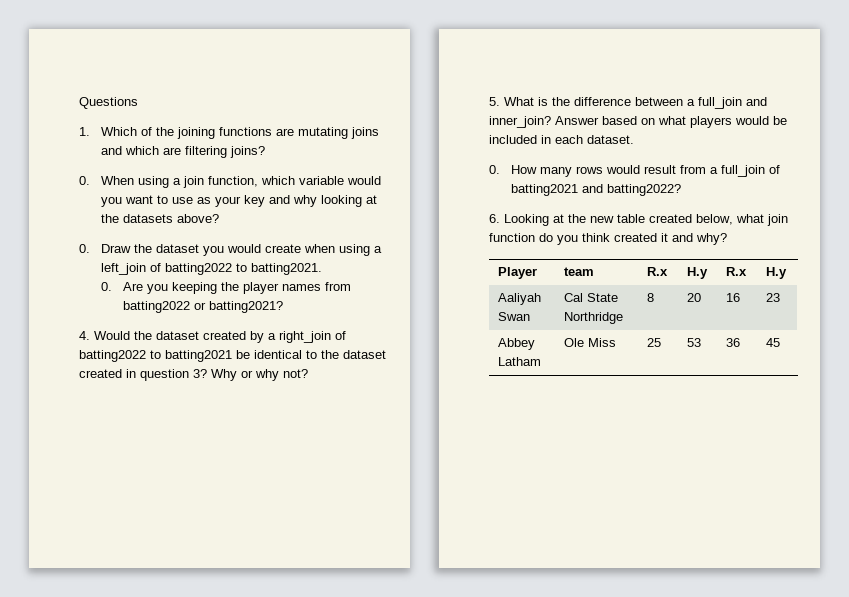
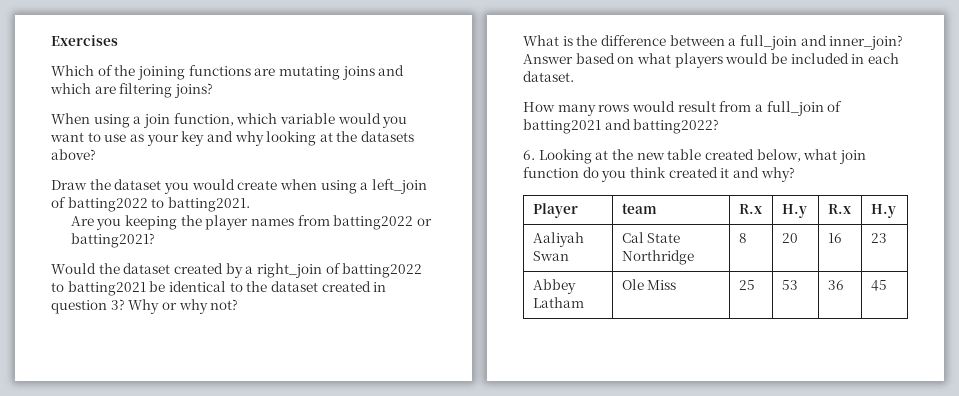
- Questions
- 1. Which of the joining functions are mutating joins and which are filtering joins?
+ Exercises
+ Which of the joining functions are mutating joins and which are filtering joins?
- 0. When using a join function, which variable would you want to use as your key and why looking at the datasets above?
+ When using a join function, which variable would you want to use as your key and why looking at the datasets above?
- 0. Draw the dataset you would create when using a left_join of batting2022 to batting2021.
+ Draw the dataset you would create when using a left_join of batting2022 to batting2021.
- 0. Are you keeping the player names from batting2022 or batting2021?
+ Are you keeping the player names from batting2022 or batting2021?
- 4. Would the dataset created by a right_join of batting2022 to batting2021 be identical to the dataset created in question 3?
+ Would the dataset created by a right_join of batting2022 to batting2021 be identical to the dataset created in question 3?
- 5. What is the difference between a full_join and inner_join?
+ What is the difference between a full_join and inner_join?
- 0. How many rows would result from a full_join of batting2021 and batting2022?
+ How many rows would result from a full_join of batting2021 and batting2022?

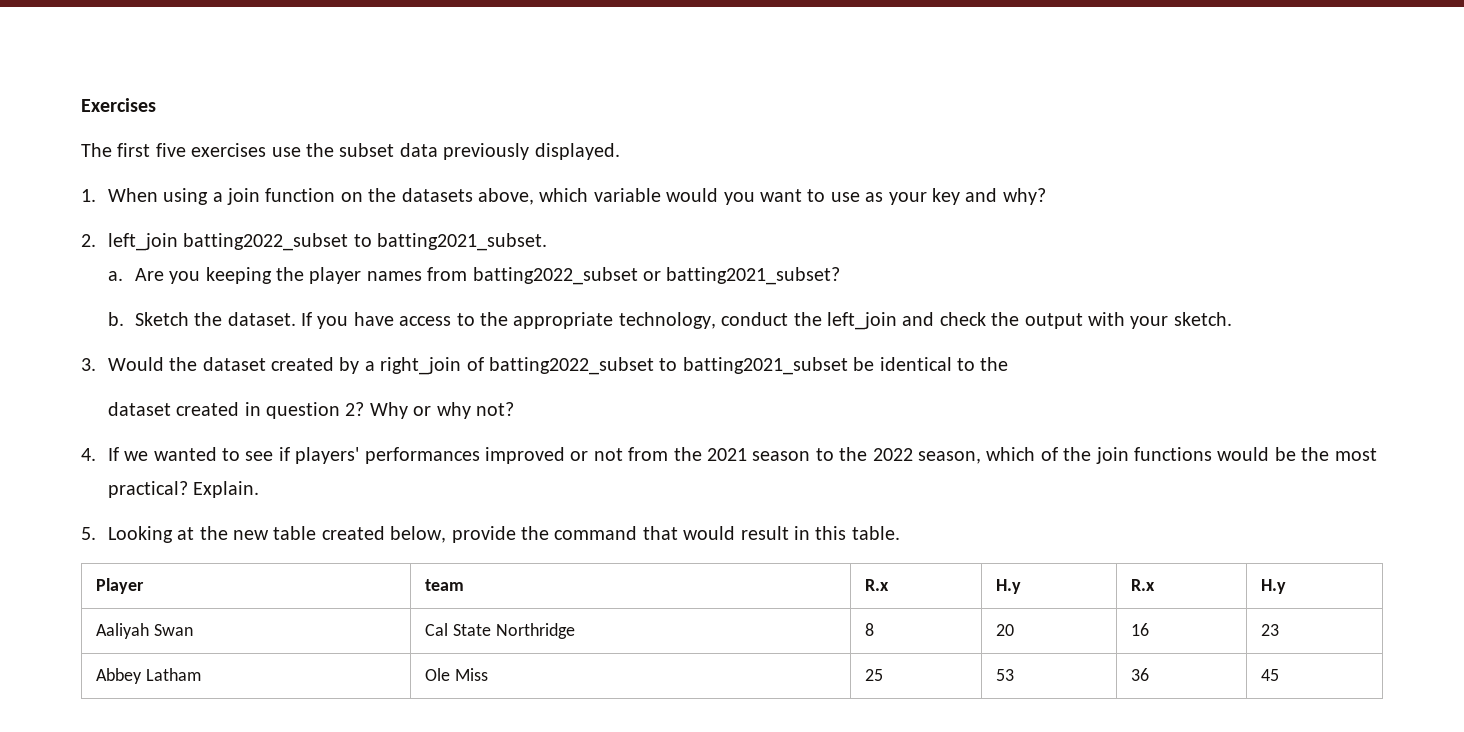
- Which of the joining functions are mutating joins and which are filtering joins?
- When using a join function, which variable would you want to use as your key and why looking at the datasets above?
- Draw the dataset you would create when using a left_join of batting2022 to batting2021.
- Are you keeping the player names from batting2022 or batting2021?
- Would the dataset created by a right_join of batting2022 to batting2021 be identical to the dataset created in question 3?
+ The first five exercises use the subset data previously displayed.
+ 1. When using a join function on the datasets above, which variable would you want to use as your key and why?
+ 2. left_join batting2022_subset to batting2021_subset.
+ a. Are you keeping the player names from batting2022_subset or batting2021_subset?
+ b. Sketch the dataset. If you have access to the appropriate technology, conduct the left_join and check the output with your sketch.
+ 3. Would the dataset created by a right_join of batting2022_subset to batting2021_subset be identical to the
+ dataset created in question 2?
- What is the difference between a full_join and inner_join? Answer based on what players would be included in each dataset.
- How many rows would result from a full_join of batting2021 and batting2022?
- 6. Looking at the new table created below, what join function do you think created it and why?
+ 4. If we wanted to see if players' performances improved or not from the 2021 season to the 2022 season, which of the join functions would be the most practical? Explain.
+ 5. Looking at the new table created below, provide the command that would result in this table.

